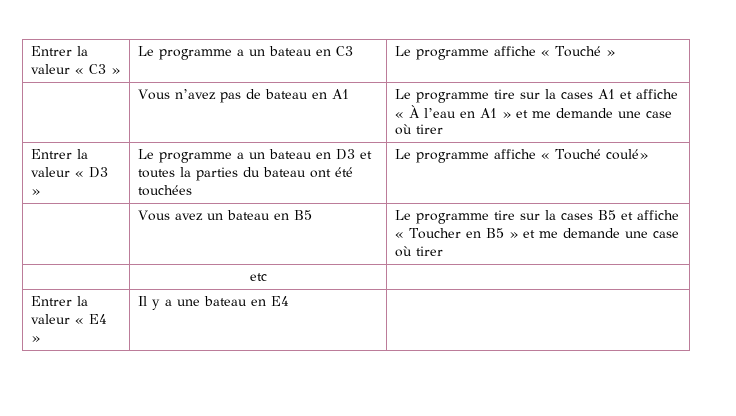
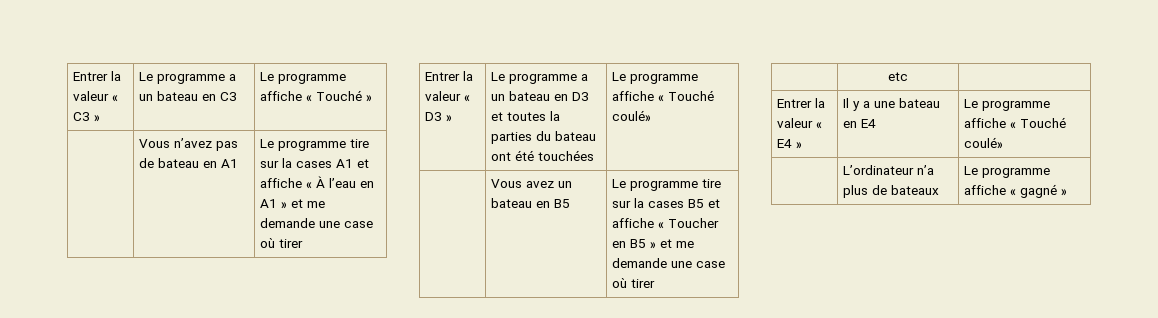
- Entrer la valeur « E4 » | Il y a une bateau en E4 |
+ Entrer la valeur « E4 » | Il y a une bateau en E4 | Le programme affiche « Touché coulé»
+ | L’ordinateur n’a plus de bateaux | Le programme affiche « gagné »

